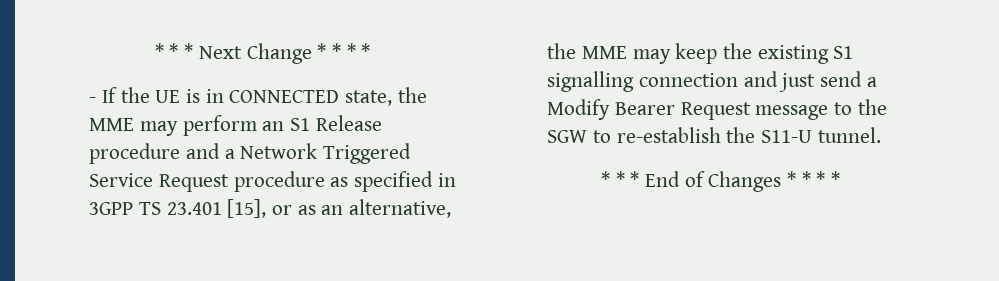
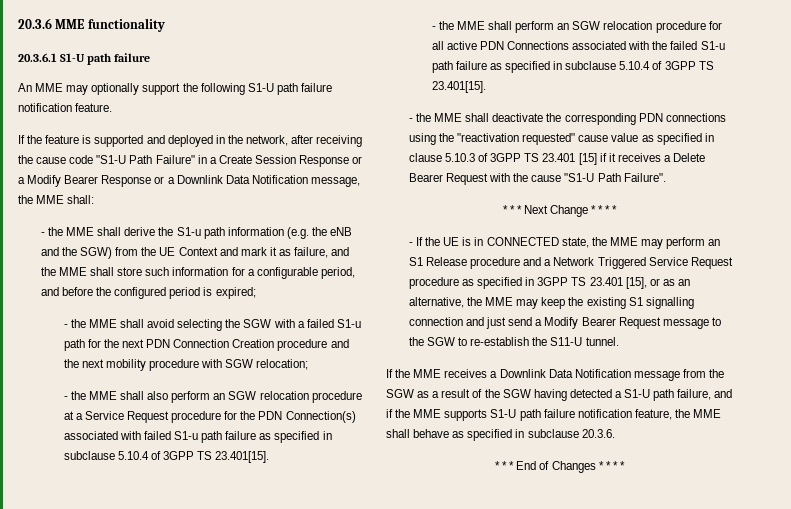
+ 20.3.6 MME functionality
+ 20.3.6.1 S1-U path failure
+ An MME may optionally support the following S1-U path failure notification feature.
+ If the feature is supported and deployed in the network, after receiving the cause code "S1-U Path Failure" in a Create Session Response or a Modify Bearer Response or a Downlink Data Notification message, the MME shall:
+ - the MME shall derive the S1-u path information (e.g. the eNB and the SGW) from the UE Context and mark it as failure, and the MME shall store such information for a configurable period, and before the configured period is expired;
+ - the MME shall avoid selecting the SGW with a failed S1-u path for the next PDN Connection Creation procedure and the next mobility procedure with SGW relocation;
+ - the MME shall also perform an SGW relocation procedure at a Service Request procedure for the PDN Connection(s) associated with failed S1-u path failure as specified in subclause 5.10.4 of 3GPP TS 23.401[15].
+ - the MME shall perform an SGW relocation procedure for all active PDN Connections associated with the failed S1-u path failure as specified in subclause 5.10.4 of 3GPP TS 23.401[15].
+ - the MME shall deactivate the corresponding PDN connections using the "reactivation requested" cause value as specified in clause 5.10.3 of 3GPP TS 23.401 [15] if it receives a Delete Bearer Request with the cause "S1-U Path Failure".
+ If the MME receives a Downlink Data Notification message from the SGW as a result of the SGW having detected a S1-U path failure, and if the MME supports S1-U path failure notification feature, the MME shall behave as specified in subclause 20.3.6.

